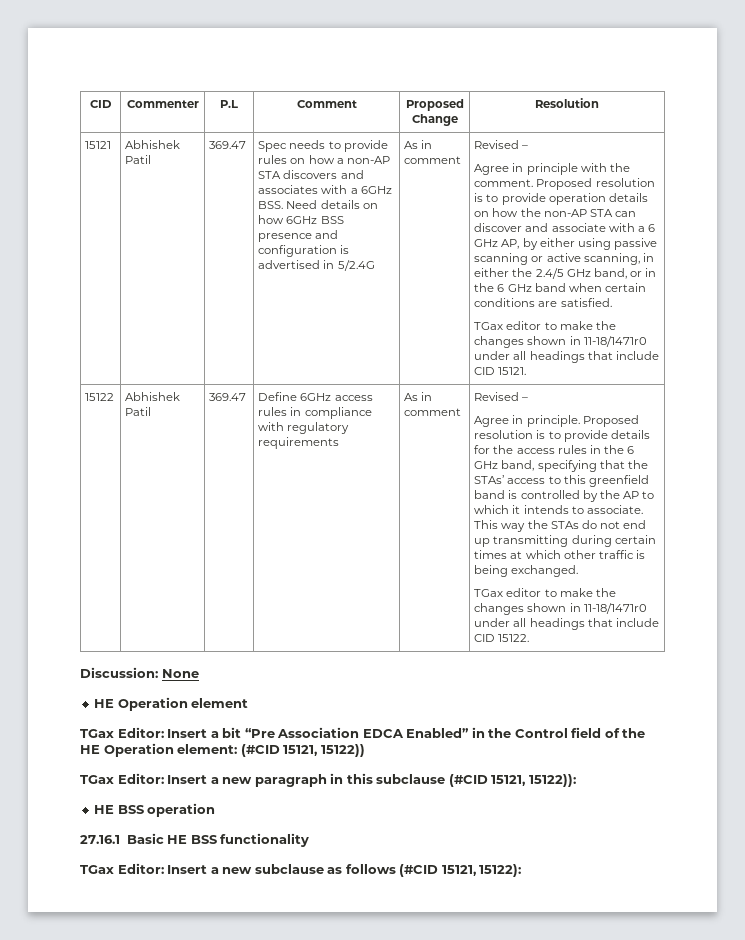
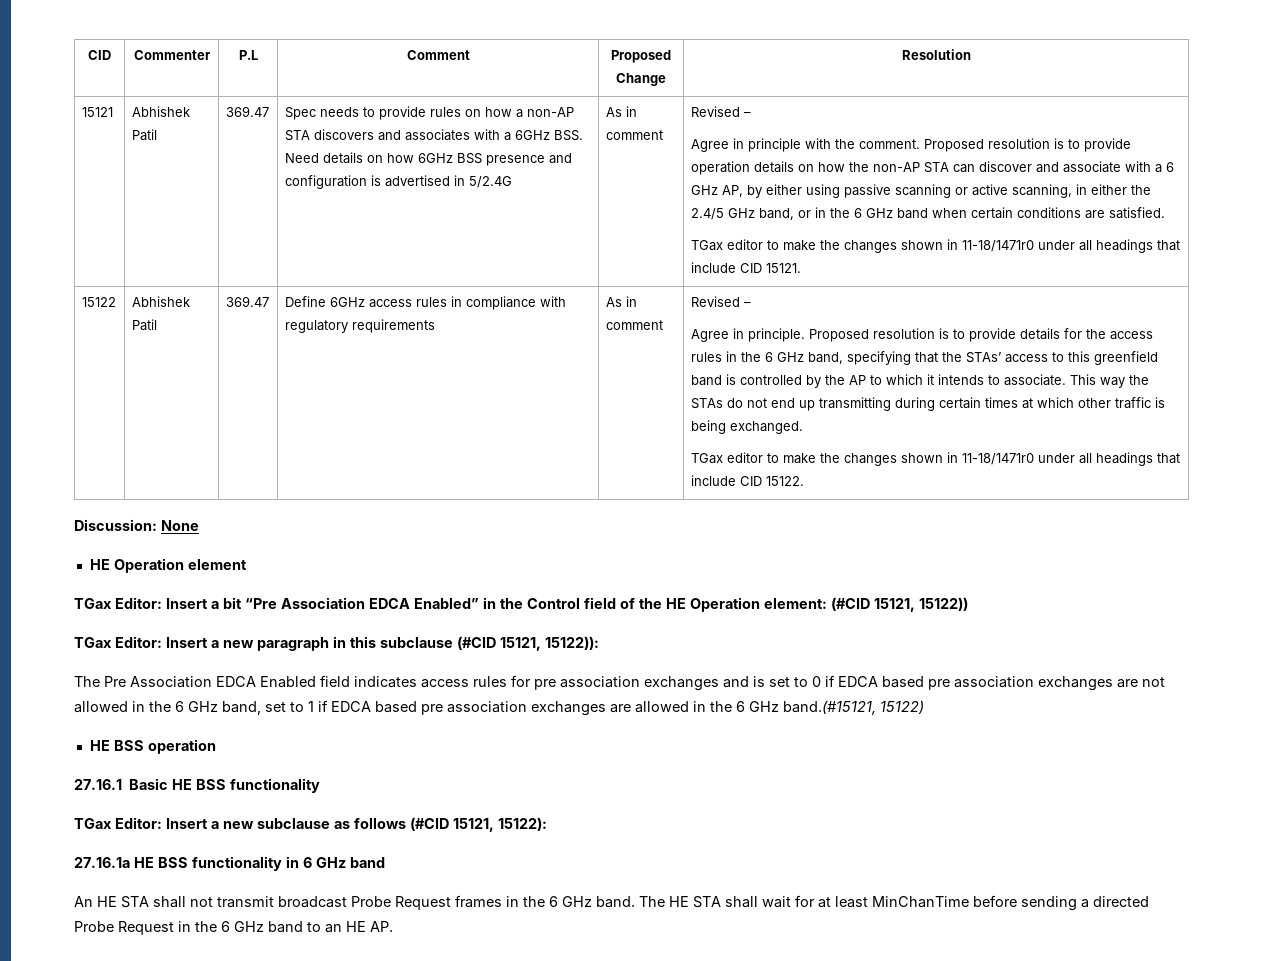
+ The Pre Association EDCA Enabled field indicates access rules for pre association exchanges and is set to 0 if EDCA based pre association exchanges are not allowed in the 6 GHz band, set to 1 if EDCA based pre association exchanges are allowed in the 6 GHz band.(#15121, 15122)
+ 27.16.1a HE BSS functionality in 6 GHz band
+ An HE STA shall not transmit broadcast Probe Request frames in the 6 GHz band. The HE STA shall wait for at least MinChanTime before sending a directed Probe Request in the 6 GHz band to an HE AP.

